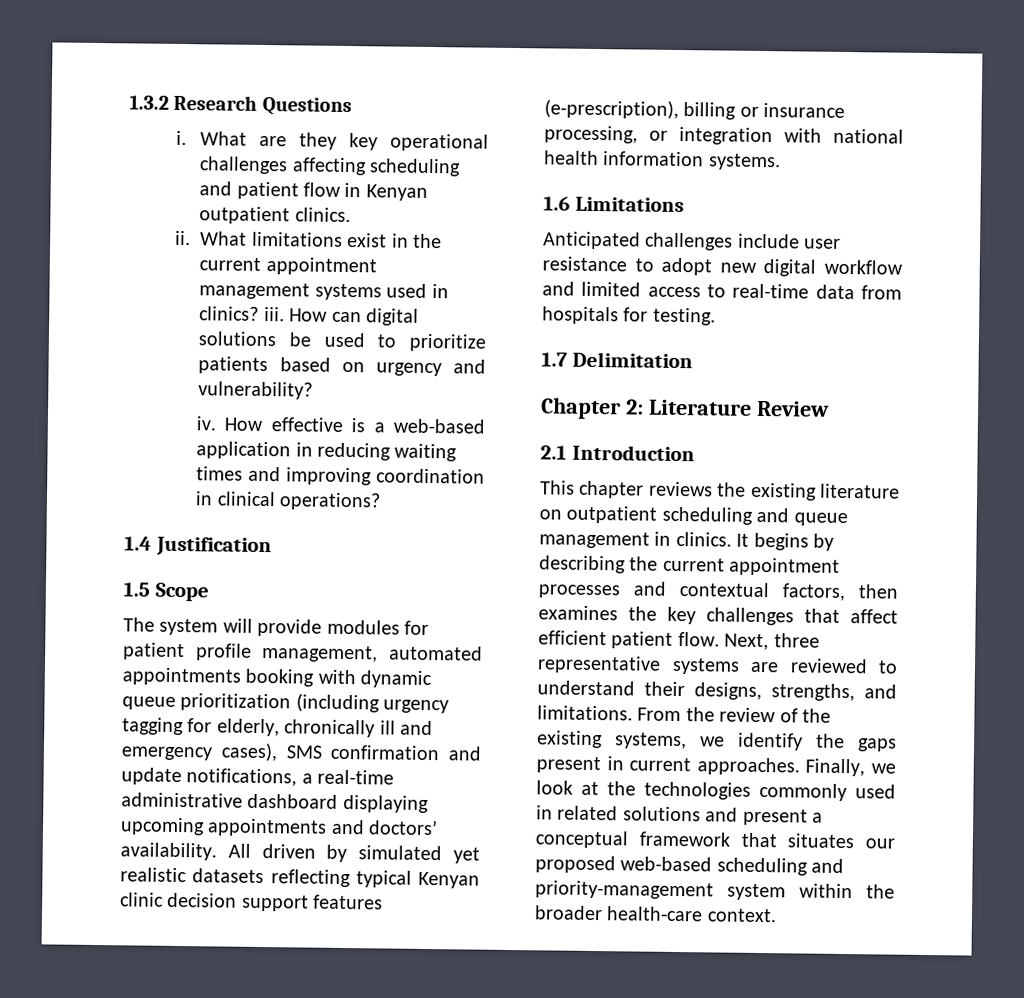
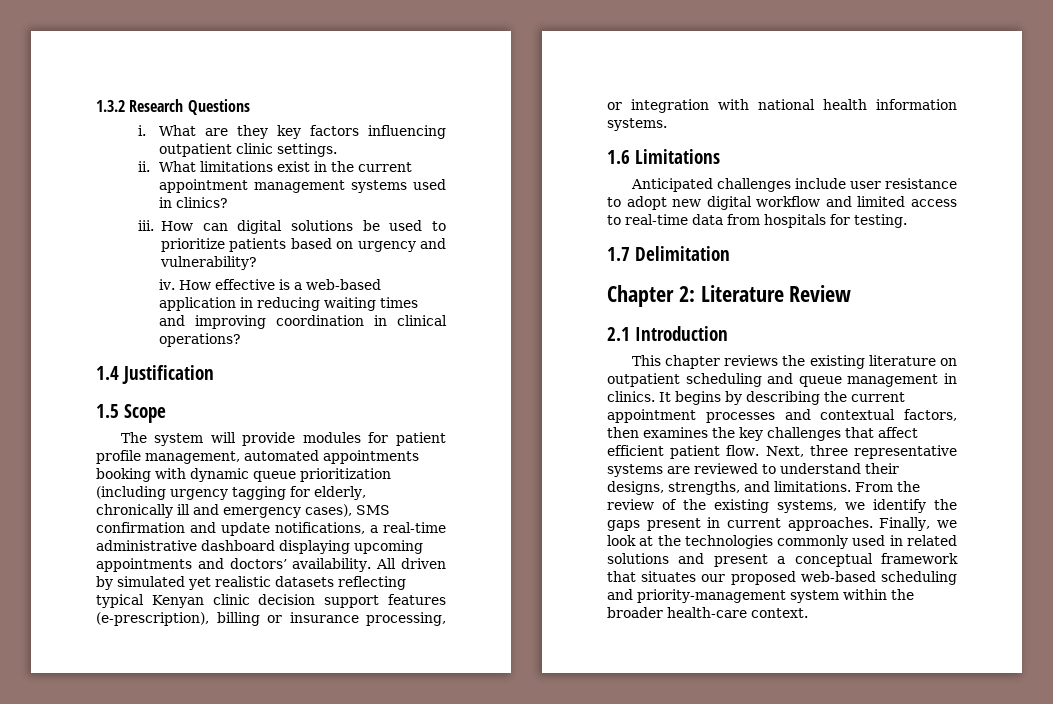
- What are they key operational challenges affecting scheduling and patient flow in Kenyan outpatient clinics.
+ What are they key factors influencing outpatient clinic settings.
- What limitations exist in the current appointment management systems used in clinics? iii.
+ What limitations exist in the current appointment management systems used in clinics?
+ iii.

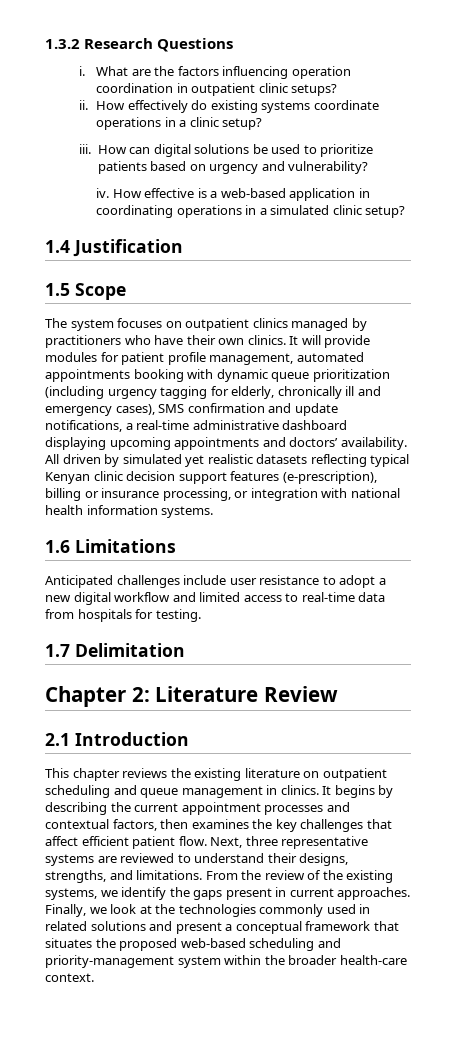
- What are they key factors influencing outpatient clinic settings.
+ What are the factors influencing operation coordination in outpatient clinic setups?
- What limitations exist in the current appointment management systems used in clinics?
+ How effectively do existing systems coordinate operations in a clinic setup?
- How effective is a web-based application in reducing waiting times and improving coordination in clinical operations?
+ How effective is a web-based application in coordinating operations in a simulated clinic setup?
- The system will provide modules for patient profile management, automated appointments booking with dynamic queue prioritization (including urgency tagging for elderly, chronically ill and emergency cases), SMS confirmation and update notifications, a real-time administrative dashboard displaying upcoming appointments and doctors’ availability.
+ The system focuses on outpatient clinics managed by practitioners who have their own clinics. It will provide modules for patient profile management, automated appointments booking with dynamic queue prioritization (including urgency tagging for elderly, chronically ill and emergency cases), SMS confirmation and update notifications, a real-time administrative dashboard displaying upcoming appointments and doctors’ availability.
- Anticipated challenges include user resistance to adopt new digital workflow and limited access to real-time data from hospitals for testing.
+ Anticipated challenges include user resistance to adopt a new digital workflow and limited access to real-time data from hospitals for testing.
- Finally, we look at the technologies commonly used in related solutions and present a conceptual framework that situates our proposed web-based scheduling and priority-management system within the broader health‐care context.
+ Finally, we look at the technologies commonly used in related solutions and present a conceptual framework that situates the proposed web-based scheduling and priority-management system within the broader health‐care context.

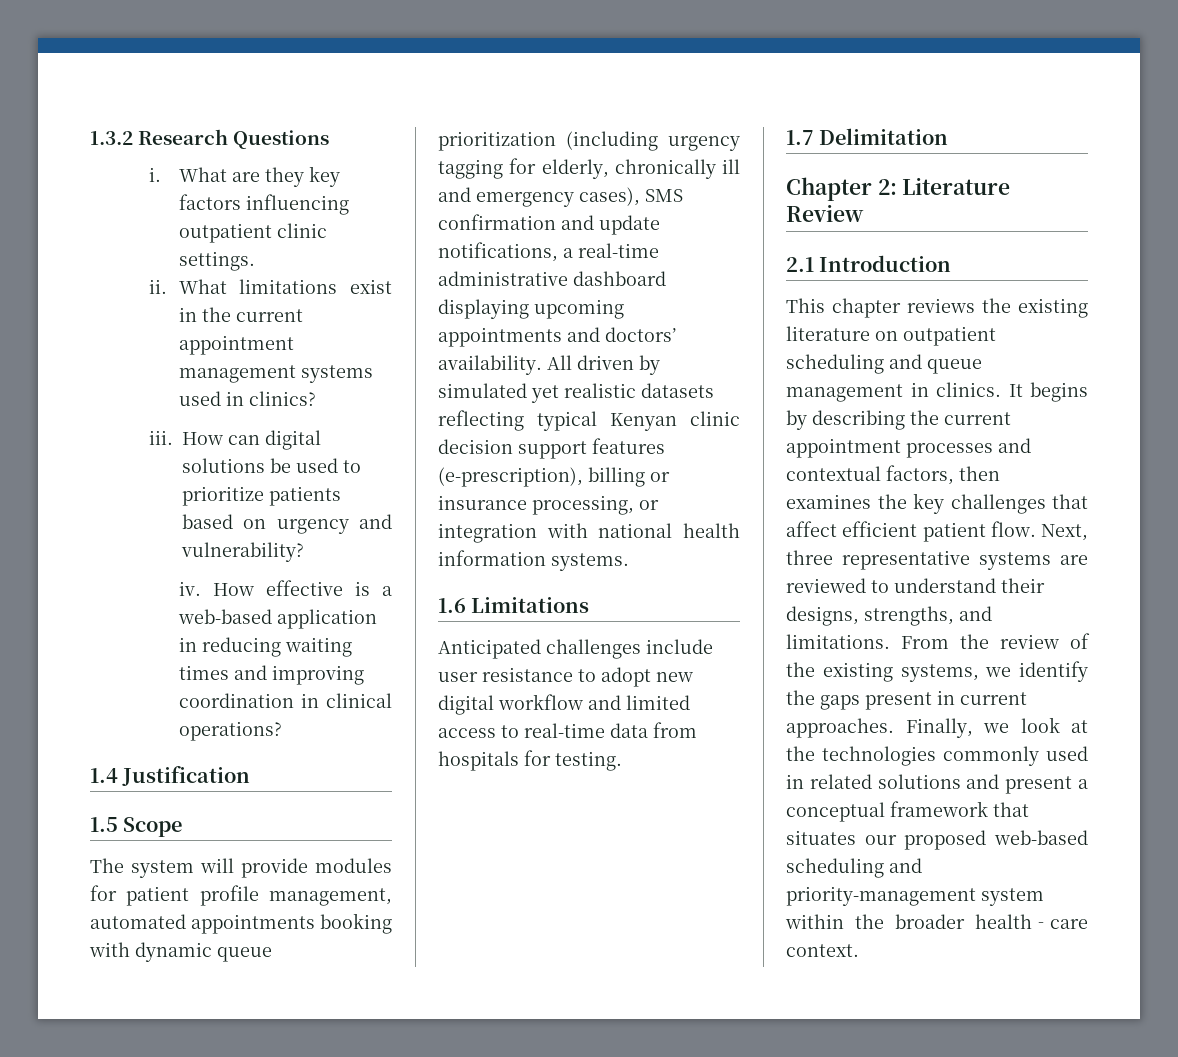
- What are the factors influencing operation coordination in outpatient clinic setups?
+ What are they key factors influencing outpatient clinic settings.
- How effectively do existing systems coordinate operations in a clinic setup?
+ What limitations exist in the current appointment management systems used in clinics?
- How effective is a web-based application in coordinating operations in a simulated clinic setup?
+ How effective is a web-based application in reducing waiting times and improving coordination in clinical operations?
- The system focuses on outpatient clinics managed by practitioners who have their own clinics. It will provide modules for patient profile management, automated appointments booking with dynamic queue prioritization (including urgency tagging for elderly, chronically ill and emergency cases), SMS confirmation and update notifications, a real-time administrative dashboard displaying upcoming appointments and doctors’ availability.
+ The system will provide modules for patient profile management, automated appointments booking with dynamic queue prioritization (including urgency tagging for elderly, chronically ill and emergency cases), SMS confirmation and update notifications, a real-time administrative dashboard displaying upcoming appointments and doctors’ availability.
- Anticipated challenges include user resistance to adopt a new digital workflow and limited access to real-time data from hospitals for testing.
+ Anticipated challenges include user resistance to adopt new digital workflow and limited access to real-time data from hospitals for testing.
- Finally, we look at the technologies commonly used in related solutions and present a conceptual framework that situates the proposed web-based scheduling and priority-management system within the broader health‐care context.
+ Finally, we look at the technologies commonly used in related solutions and present a conceptual framework that situates our proposed web-based scheduling and priority-management system within the broader health‐care context.

